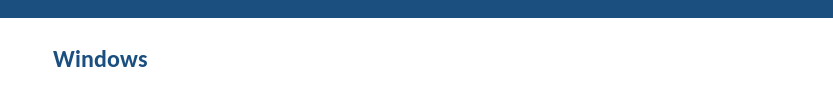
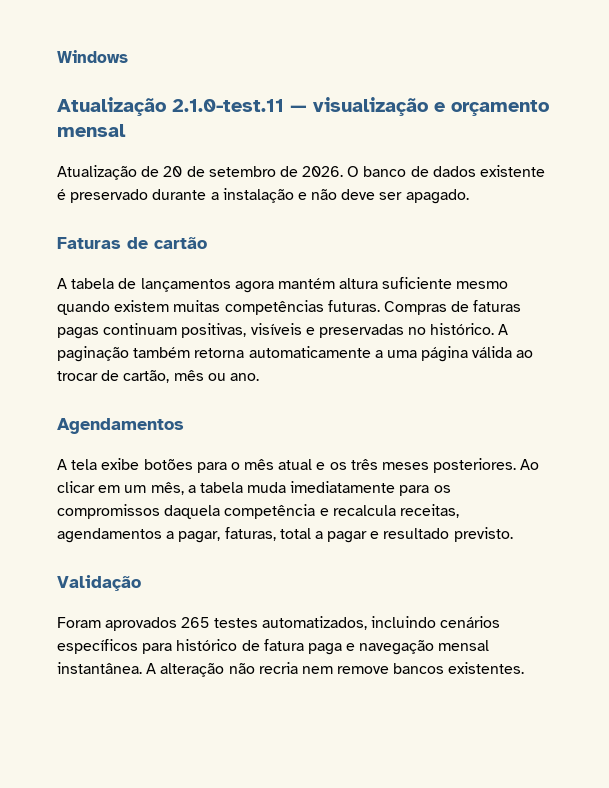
+ Atualização 2.1.0-test.11 — visualização e orçamento mensal
+ Atualização de 20 de setembro de 2026. O banco de dados existente é preservado durante a instalação e não deve ser apagado.
+ Faturas de cartão
+ A tabela de lançamentos agora mantém altura suficiente mesmo quando existem muitas competências futuras. Compras de faturas pagas continuam positivas, visíveis e preservadas no histórico. A paginação também retorna automaticamente a uma página válida ao trocar de cartão, mês ou ano.
+ Agendamentos
+ A tela exibe botões para o mês atual e os três meses posteriores. Ao clicar em um mês, a tabela muda imediatamente para os compromissos daquela competência e recalcula receitas, agendamentos a pagar, faturas, total a pagar e resultado previsto.
+ Validação
+ Foram aprovados 265 testes automatizados, incluindo cenários específicos para histórico de fatura paga e navegação mensal instantânea. A alteração não recria nem remove bancos existentes.

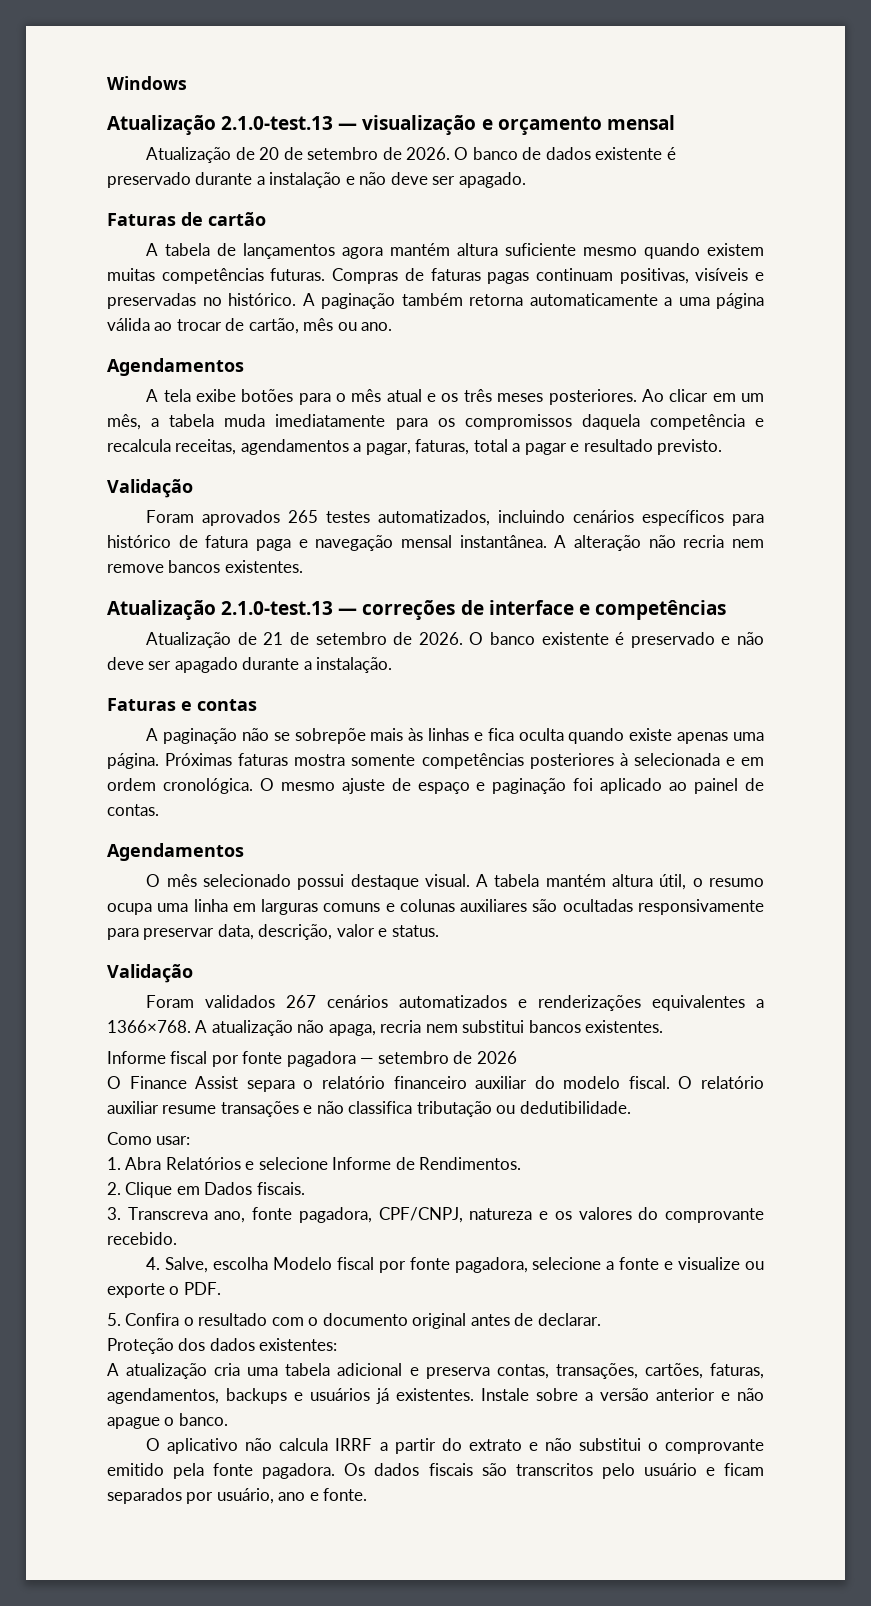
- Atualização 2.1.0-test.11 — visualização e orçamento mensal
+ Atualização 2.1.0-test.13 — visualização e orçamento mensal
+ Atualização 2.1.0-test.13 — correções de interface e competências
+ Atualização de 21 de setembro de 2026. O banco existente é preservado e não deve ser apagado durante a instalação.
+ Faturas e contas
+ A paginação não se sobrepõe mais às linhas e fica oculta quando existe apenas uma página. Próximas faturas mostra somente competências posteriores à selecionada e em ordem cronológica. O mesmo ajuste de espaço e paginação foi aplicado ao painel de contas.
+ Agendamentos
+ O mês selecionado possui destaque visual. A tabela mantém altura útil, o resumo ocupa uma linha em larguras comuns e colunas auxiliares são ocultadas responsivamente para preservar data, descrição, valor e status.
+ Validação
+ Foram validados 267 cenários automatizados e renderizações equivalentes a 1366×768. A atualização não apaga, recria nem substitui bancos existentes.
+ Informe fiscal por fonte pagadora — setembro de 2026
+ O Finance Assist separa o relatório financeiro auxiliar do modelo fiscal. O relatório auxiliar resume transações e não classifica tributação ou dedutibilidade.
+ Como usar:
+ 1. Abra Relatórios e selecione Informe de Rendimentos.
+ 2. Clique em Dados fiscais.
+ 3. Transcreva ano, fonte pagadora, CPF/CNPJ, natureza e os valores do comprovante recebido.
+ 4. Salve, escolha Modelo fiscal por fonte pagadora, selecione a fonte e visualize ou exporte o PDF.
+ 5. Confira o resultado com o documento original antes de declarar.
+ Proteção dos dados existentes:
+ A atualização cria uma tabela adicional e preserva contas, transações, cartões, faturas, agendamentos, backups e usuários já existentes. Instale sobre a versão anterior e não apague o banco.
+ O aplicativo não calcula IRRF a partir do extrato e não substitui o comprovante emitido pela fonte pagadora. Os dados fiscais são transcritos pelo usuário e ficam separados por usuário, ano e fonte.

